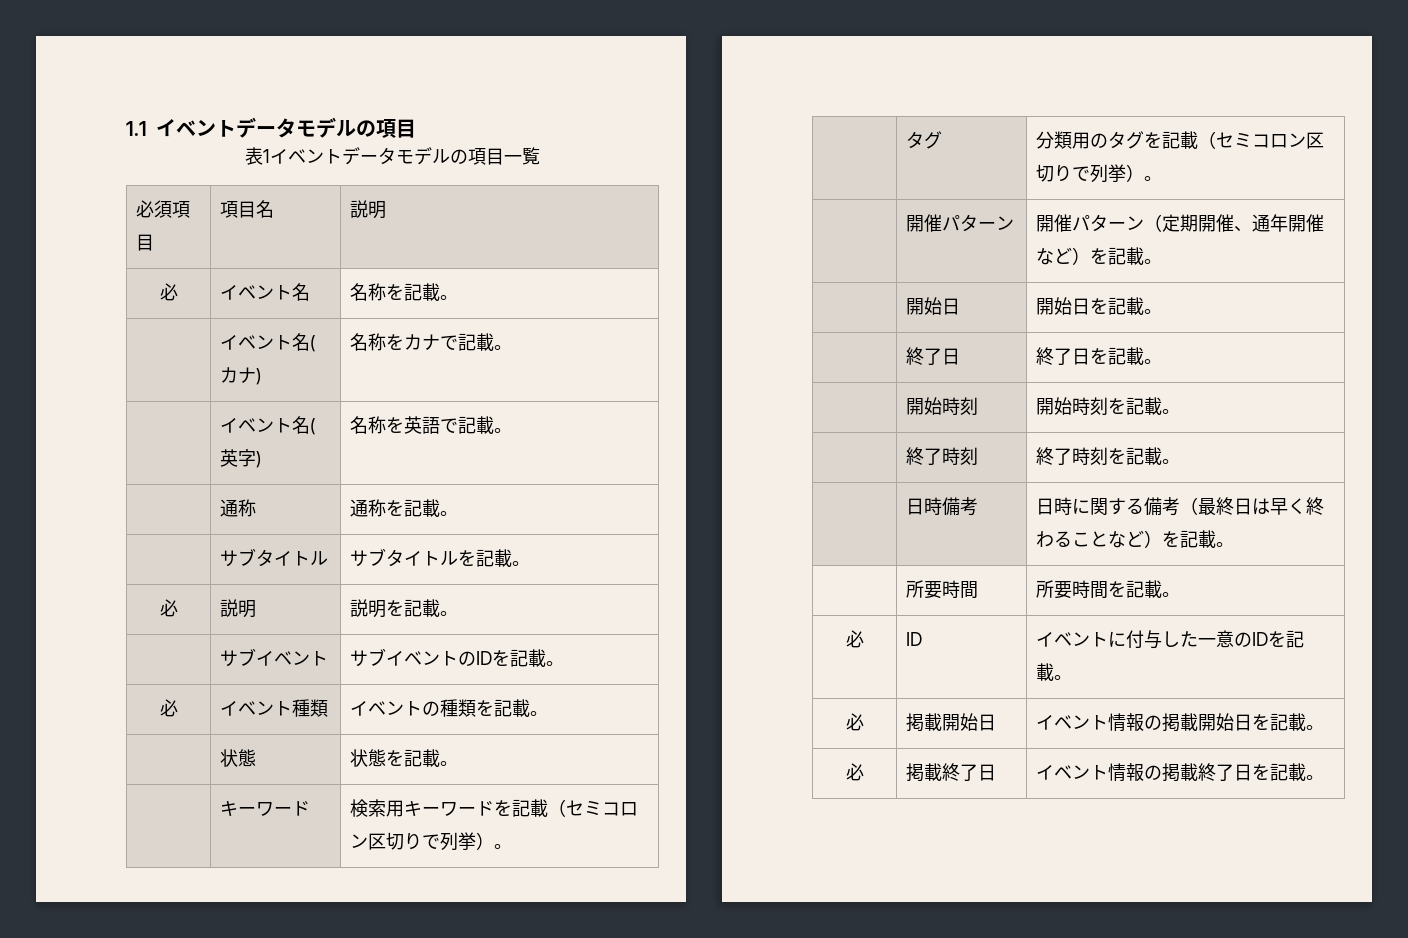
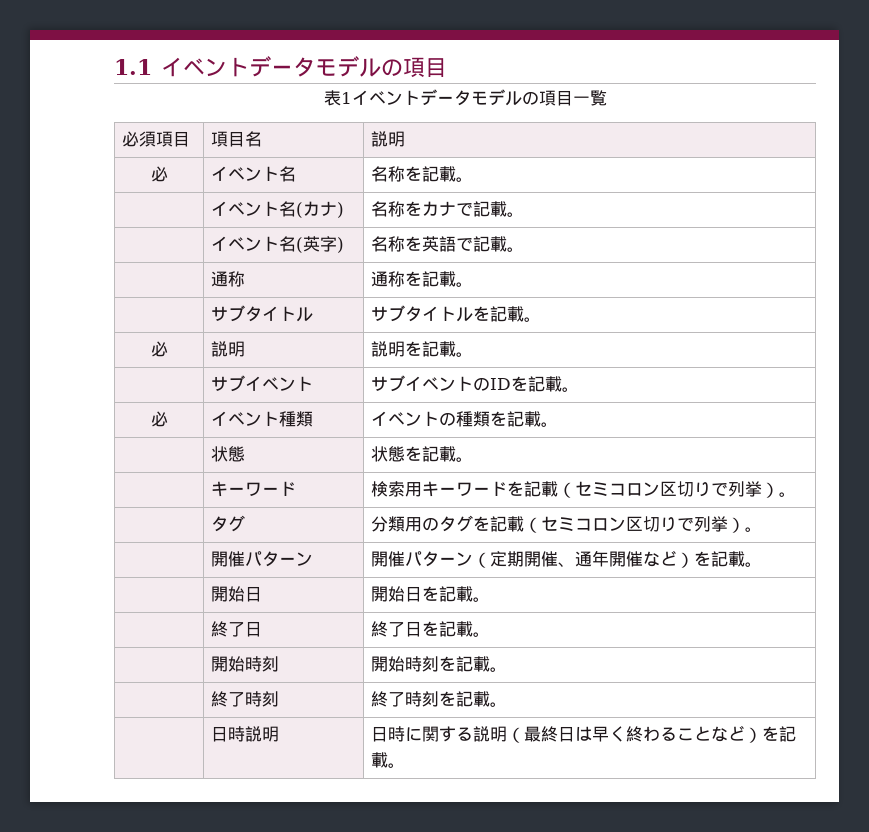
- | 日時備考 | 日時に関する備考（最終日は早く終わることなど）を記載。
+ | 日時説明 | 日時に関する説明（最終日は早く終わることなど）を記載。
- | 所要時間 | 所要時間を記載。
- 必 | ID | イベントに付与した一意のIDを記載。
- 必 | 掲載開始日 | イベント情報の掲載開始日を記載。
- 必 | 掲載終了日 | イベント情報の掲載終了日を記載。

